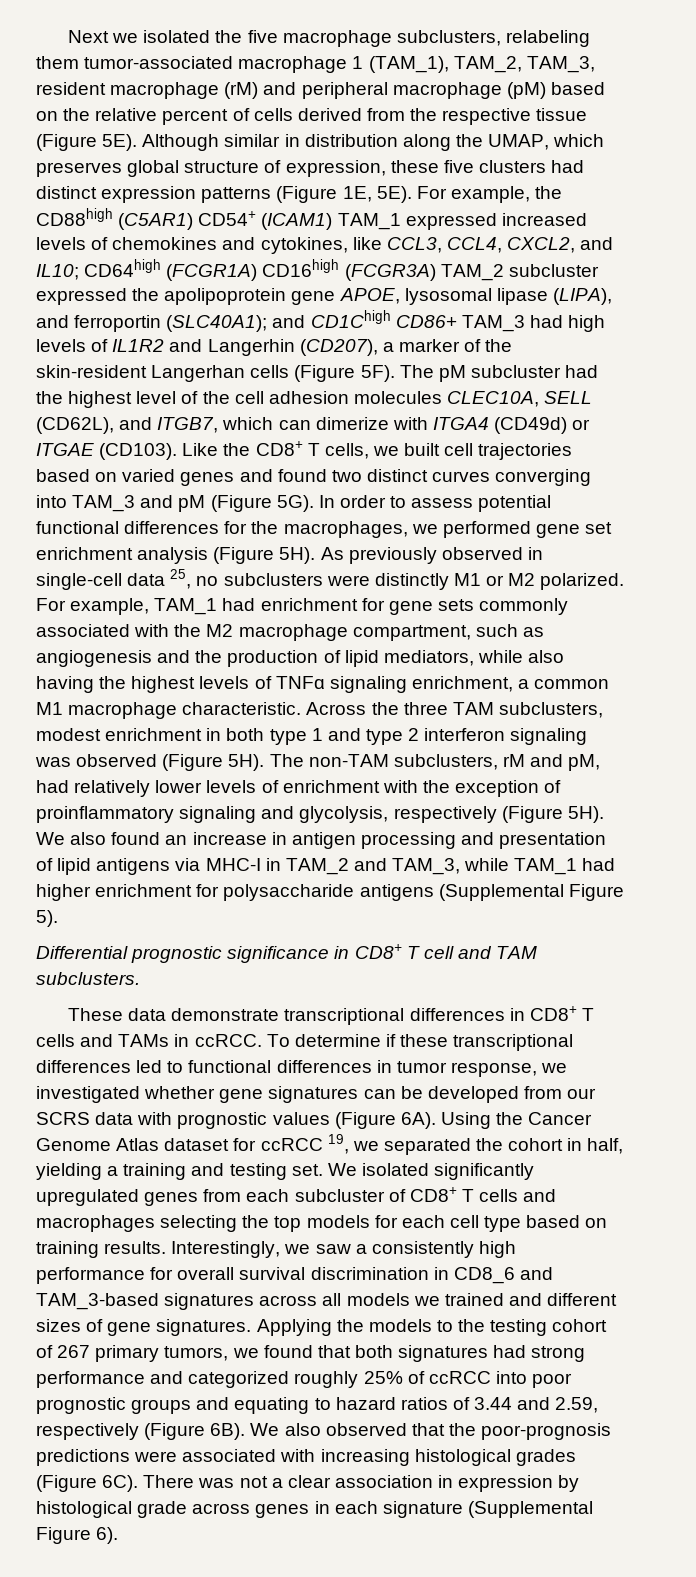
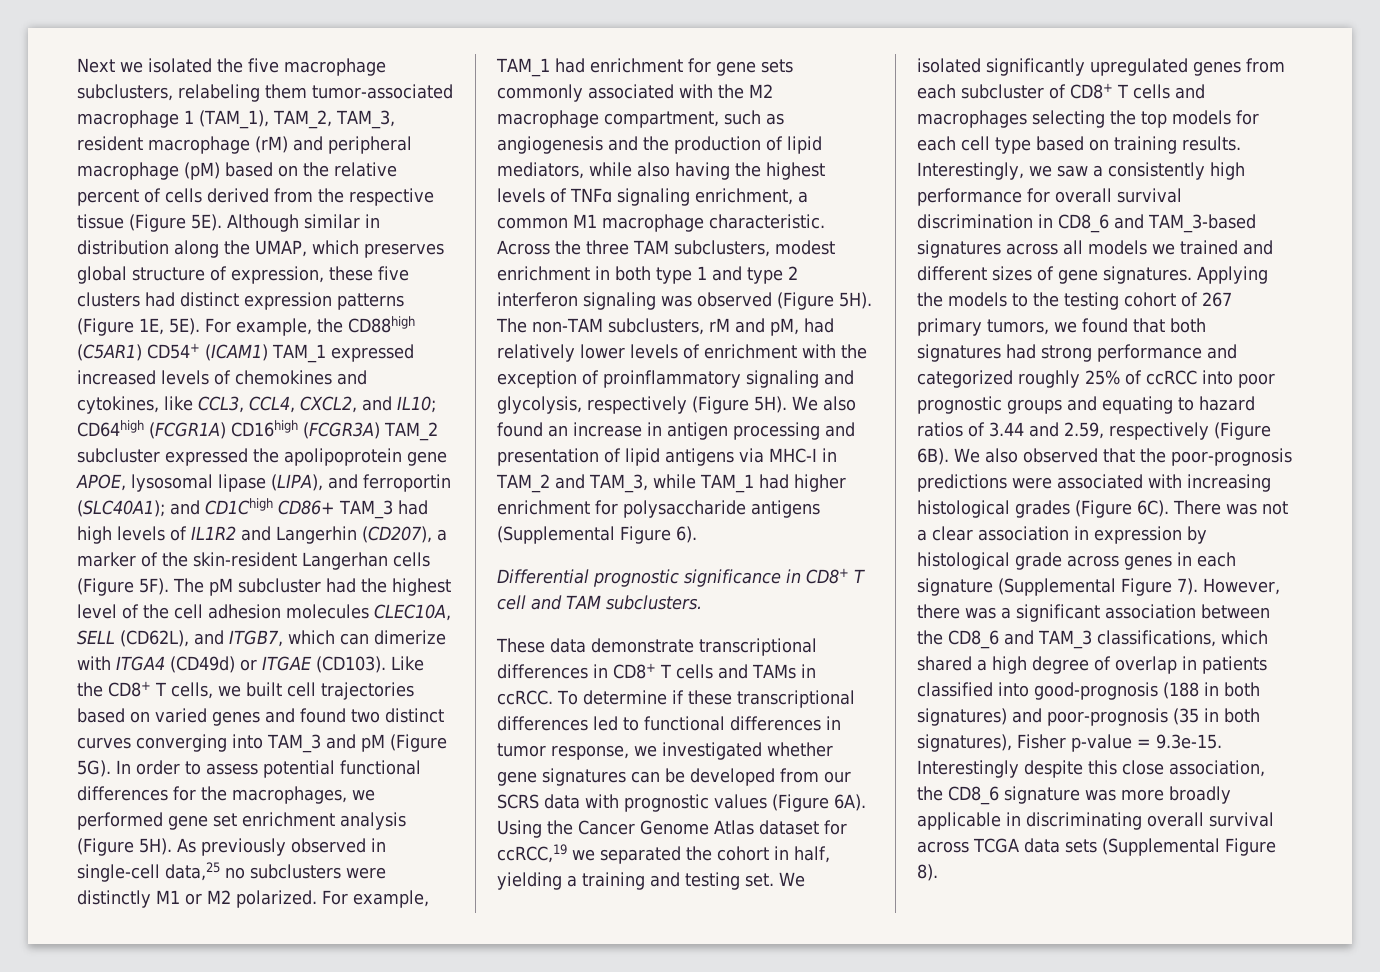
- As previously observed in single-cell data 25, no subclusters were distinctly M1 or M2 polarized.
+ As previously observed in single-cell data,25 no subclusters were distinctly M1 or M2 polarized.
- We also found an increase in antigen processing and presentation of lipid antigens via MHC-I in TAM_2 and TAM_3, while TAM_1 had higher enrichment for polysaccharide antigens (Supplemental Figure 5).
+ We also found an increase in antigen processing and presentation of lipid antigens via MHC-I in TAM_2 and TAM_3, while TAM_1 had higher enrichment for polysaccharide antigens (Supplemental Figure 6).
- Using the Cancer Genome Atlas dataset for ccRCC 19, we separated the cohort in half, yielding a training and testing set.
+ Using the Cancer Genome Atlas dataset for ccRCC,19 we separated the cohort in half, yielding a training and testing set.
- There was not a clear association in expression by histological grade across genes in each signature (Supplemental Figure 6).
+ There was not a clear association in expression by histological grade across genes in each signature (Supplemental Figure 7). However, there was a significant association between the CD8_6 and TAM_3 classifications, which shared a high degree of overlap in patients classified into good-prognosis (188 in both signatures) and poor-prognosis (35 in both signatures), Fisher p-value = 9.3e-15. Interestingly despite this close association, the CD8_6 signature was more broadly applicable in discriminating overall survival across TCGA data sets (Supplemental Figure 8).

